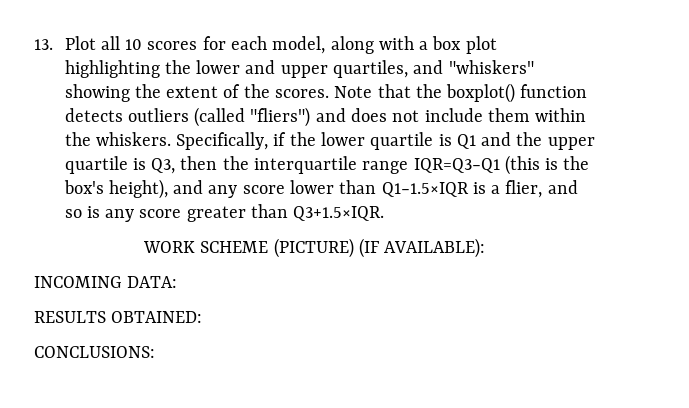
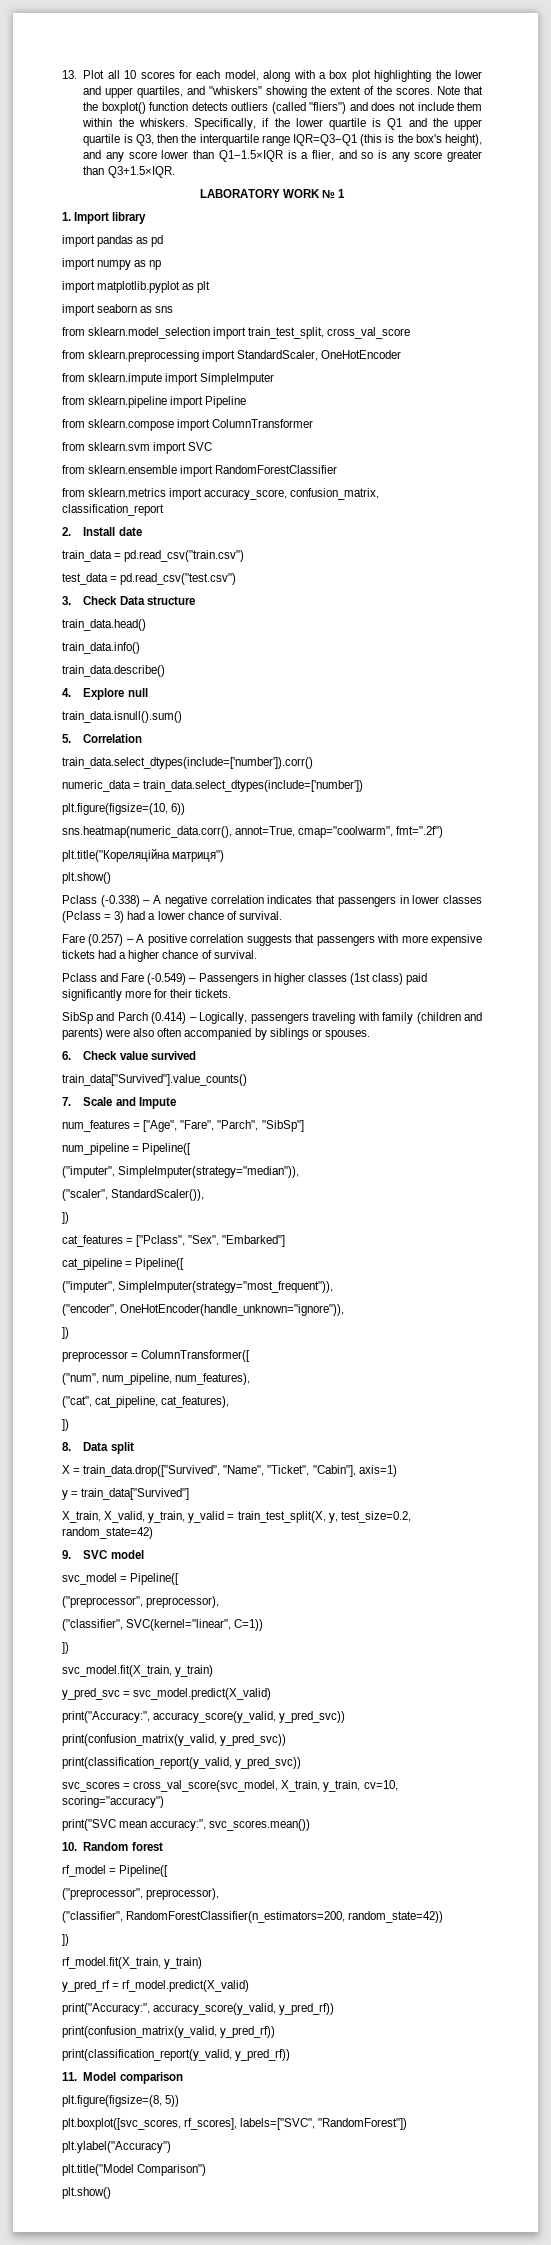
- WORK SCHEME (PICTURE) (IF AVAILABLE):
- INCOMING DATA:
- RESULTS OBTAINED:
- CONCLUSIONS:
+ LABORATORY WORK № 1
+ 1. Import library
+ import pandas as pd
+ import numpy as np
+ import matplotlib.pyplot as plt
+ import seaborn as sns
+ from sklearn.model_selection import train_test_split, cross_val_score
+ from sklearn.preprocessing import StandardScaler, OneHotEncoder
+ from sklearn.impute import SimpleImputer
+ from sklearn.pipeline import Pipeline
+ from sklearn.compose import ColumnTransformer
+ from sklearn.svm import SVC
+ from sklearn.ensemble import RandomForestClassifier
+ from sklearn.metrics import accuracy_score, confusion_matrix, classification_report
+ 2. Install date
+ train_data = pd.read_csv("train.csv")
+ test_data = pd.read_csv("test.csv")
+ 3. Check Data structure
+ train_data.head()
+ train_data.info()
+ train_data.describe()
+ 4. Explore null
+ train_data.isnull().sum()
+ 5. Correlation
+ train_data.select_dtypes(include=['number']).corr()
+ numeric_data = train_data.select_dtypes(include=['number'])
+ plt.figure(figsize=(10, 6))
+ sns.heatmap(numeric_data.corr(), annot=True, cmap="coolwarm", fmt=".2f")
+ plt.title("Кореляційна матриця")
+ plt.show()
+ Pclass (-0.338) – A negative correlation indicates that passengers in lower classes (Pclass = 3) had a lower chance of survival.
+ Fare (0.257) – A positive correlation suggests that passengers with more expensive tickets had a higher chance of survival.
+ Pclass and Fare (-0.549) – Passengers in higher classes (1st class) paid significantly more for their tickets.
+ SibSp and Parch (0.414) – Logically, passengers traveling with family (children and parents) were also often accompanied by siblings or spouses.
+ 6. Check value survived
+ train_data["Survived"].value_counts()
+ 7. Scale and Impute
+ num_features = ["Age", "Fare", "Parch", "SibSp"]
+ num_pipeline = Pipeline([
+ ("imputer", SimpleImputer(strategy="median")),
+ ("scaler", StandardScaler()),
+ ])
+ cat_features = ["Pclass", "Sex", "Embarked"]
+ cat_pipeline = Pipeline([
+ ("imputer", SimpleImputer(strategy="most_frequent")),
+ ("encoder", OneHotEncoder(handle_unknown="ignore")),
+ ])
+ preprocessor = ColumnTransformer([
+ ("num", num_pipeline, num_features),
+ ("cat", cat_pipeline, cat_features),
+ ])
+ 8. Data split
+ X = train_data.drop(["Survived", "Name", "Ticket", "Cabin"], axis=1)
+ y = train_data["Survived"]
+ X_train, X_valid, y_train, y_valid = train_test_split(X, y, test_size=0.2, random_state=42)
+ 9. SVC model
+ svc_model = Pipeline([
+ ("preprocessor", preprocessor),
+ ("classifier", SVC(kernel="linear", C=1))
+ ])
+ svc_model.fit(X_train, y_train)
+ y_pred_svc = svc_model.predict(X_valid)
+ print("Accuracy:", accuracy_score(y_valid, y_pred_svc))
+ print(confusion_matrix(y_valid, y_pred_svc))
+ print(classification_report(y_valid, y_pred_svc))
+ svc_scores = cross_val_score(svc_model, X_train, y_train, cv=10, scoring="accuracy")
+ print("SVC mean accuracy:", svc_scores.mean())
+ 10. Random forest
+ rf_model = Pipeline([
+ ("preprocessor", preprocessor),
+ ("classifier", RandomForestClassifier(n_estimators=200, random_state=42))
+ ])
+ rf_model.fit(X_train, y_train)
+ y_pred_rf = rf_model.predict(X_valid)
+ print("Accuracy:", accuracy_score(y_valid, y_pred_rf))
+ print(confusion_matrix(y_valid, y_pred_rf))
+ print(classification_report(y_valid, y_pred_rf))
+ 11. Model comparison
+ plt.figure(figsize=(8, 5))
+ plt.boxplot([svc_scores, rf_scores], labels=["SVC", "RandomForest"])
+ plt.ylabel("Accuracy")
+ plt.title("Model Comparison")
+ plt.show()

